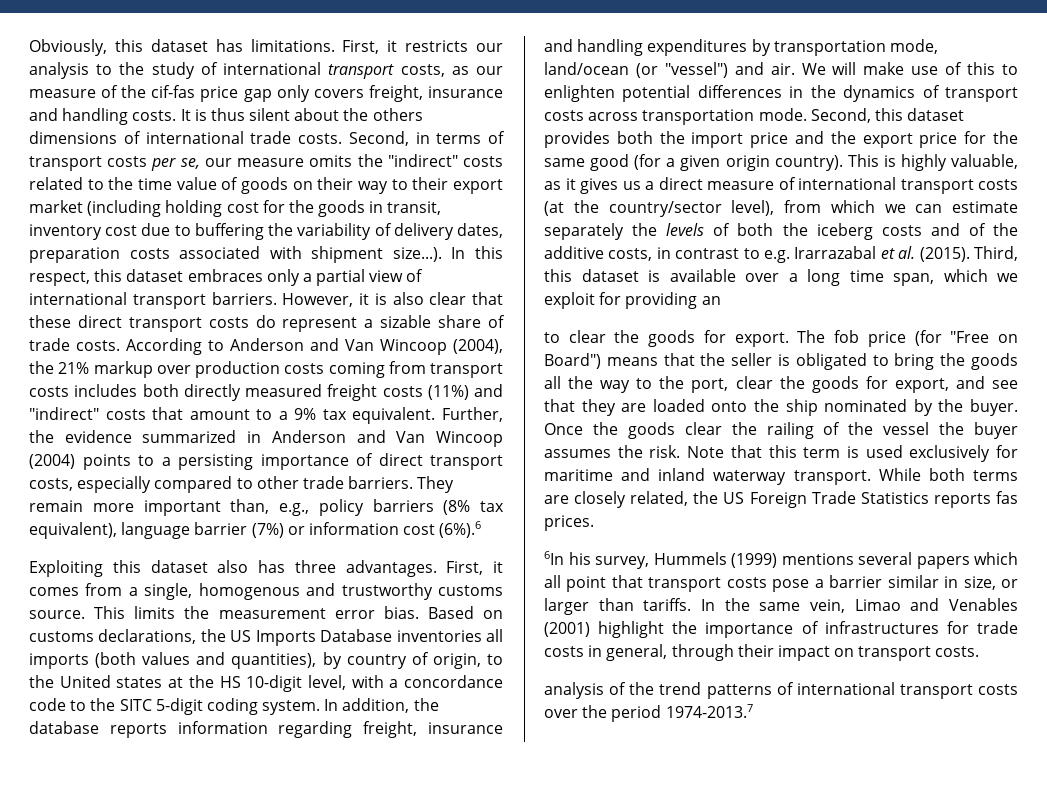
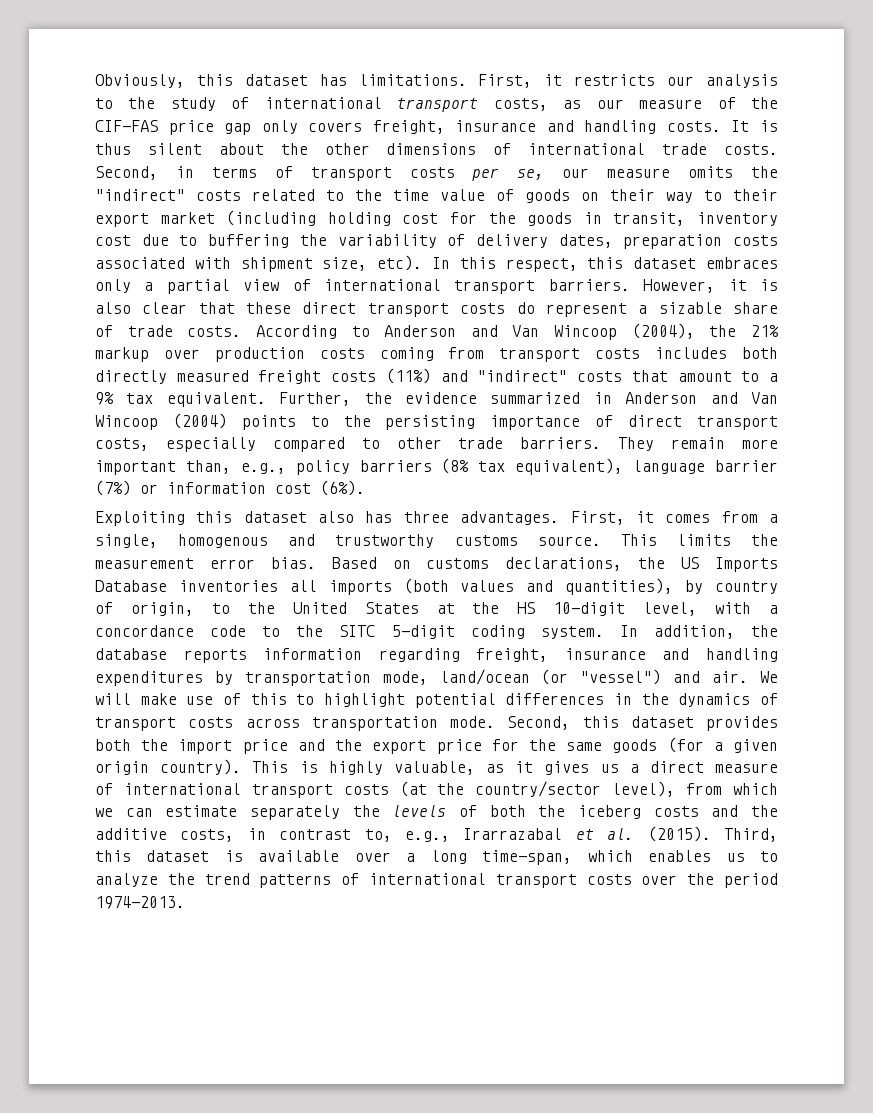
- First, it restricts our analysis to the study of international transport costs, as our measure of the cif-fas price gap only covers freight, insurance and handling costs.
+ First, it restricts our analysis to the study of international transport costs, as our measure of the CIF-FAS price gap only covers freight, insurance and handling costs.
- It is thus silent about the others dimensions of international trade costs.
+ It is thus silent about the other dimensions of international trade costs.
- Second, in terms of transport costs per se, our measure omits the "indirect" costs related to the time value of goods on their way to their export market (including holding cost for the goods in transit, inventory cost due to buffering the variability of delivery dates, preparation costs associated with shipment size...). In this respect, this dataset embraces only a partial view of international transport barriers.
+ Second, in terms of transport costs per se, our measure omits the "indirect" costs related to the time value of goods on their way to their export market (including holding cost for the goods in transit, inventory cost due to buffering the variability of delivery dates, preparation costs associated with shipment size, etc). In this respect, this dataset embraces only a partial view of international transport barriers.
- Further, the evidence summarized in Anderson and Van Wincoop (2004) points to a persisting importance of direct transport costs, especially compared to other trade barriers.
+ Further, the evidence summarized in Anderson and Van Wincoop (2004) points to the persisting importance of direct transport costs, especially compared to other trade barriers.
- They remain more important than, e.g., policy barriers (8% tax equivalent), language barrier (7%) or information cost (6%).6
+ They remain more important than, e.g., policy barriers (8% tax equivalent), language barrier (7%) or information cost (6%).
- Based on customs declarations, the US Imports Database inventories all imports (both values and quantities), by country of origin, to the United states at the HS 10-digit level, with a concordance code to the SITC 5-digit coding system.
+ Based on customs declarations, the US Imports Database inventories all imports (both values and quantities), by country of origin, to the United States at the HS 10-digit level, with a concordance code to the SITC 5-digit coding system.
- We will make use of this to enlighten potential differences in the dynamics of transport costs across transportation mode.
+ We will make use of this to highlight potential differences in the dynamics of transport costs across transportation mode.
- Second, this dataset provides both the import price and the export price for the same good (for a given origin country).
+ Second, this dataset provides both the import price and the export price for the same goods (for a given origin country).
- This is highly valuable, as it gives us a direct measure of international transport costs (at the country/sector level), from which we can estimate separately the levels of both the iceberg costs and of the additive costs, in contrast to e.g. Irarrazabal et al. (2015).
+ This is highly valuable, as it gives us a direct measure of international transport costs (at the country/sector level), from which we can estimate separately the levels of both the iceberg costs and the additive costs, in contrast to, e.g., Irarrazabal et al. (2015).
- Third, this dataset is available over a long time span, which we exploit for providing an
- to clear the goods for export. The fob price (for "Free on Board") means that the seller is obligated to bring the goods all the way to the port, clear the goods for export, and see that they are loaded onto the ship nominated by the buyer. Once the goods clear the railing of the vessel the buyer assumes the risk. Note that this term is used exclusively for maritime and inland waterway transport. While both terms are closely related, the US Foreign Trade Statistics reports fas prices.
- 6In his survey, Hummels (1999) mentions several papers which all point that transport costs pose a barrier similar in size, or larger than tariffs. In the same vein, Limao and Venables (2001) highlight the importance of infrastructures for trade costs in general, through their impact on transport costs.
- analysis of the trend patterns of international transport costs over the period 1974-2013.7
+ Third, this dataset is available over a long time-span, which enables us to analyze the trend patterns of international transport costs over the period 1974-2013.

